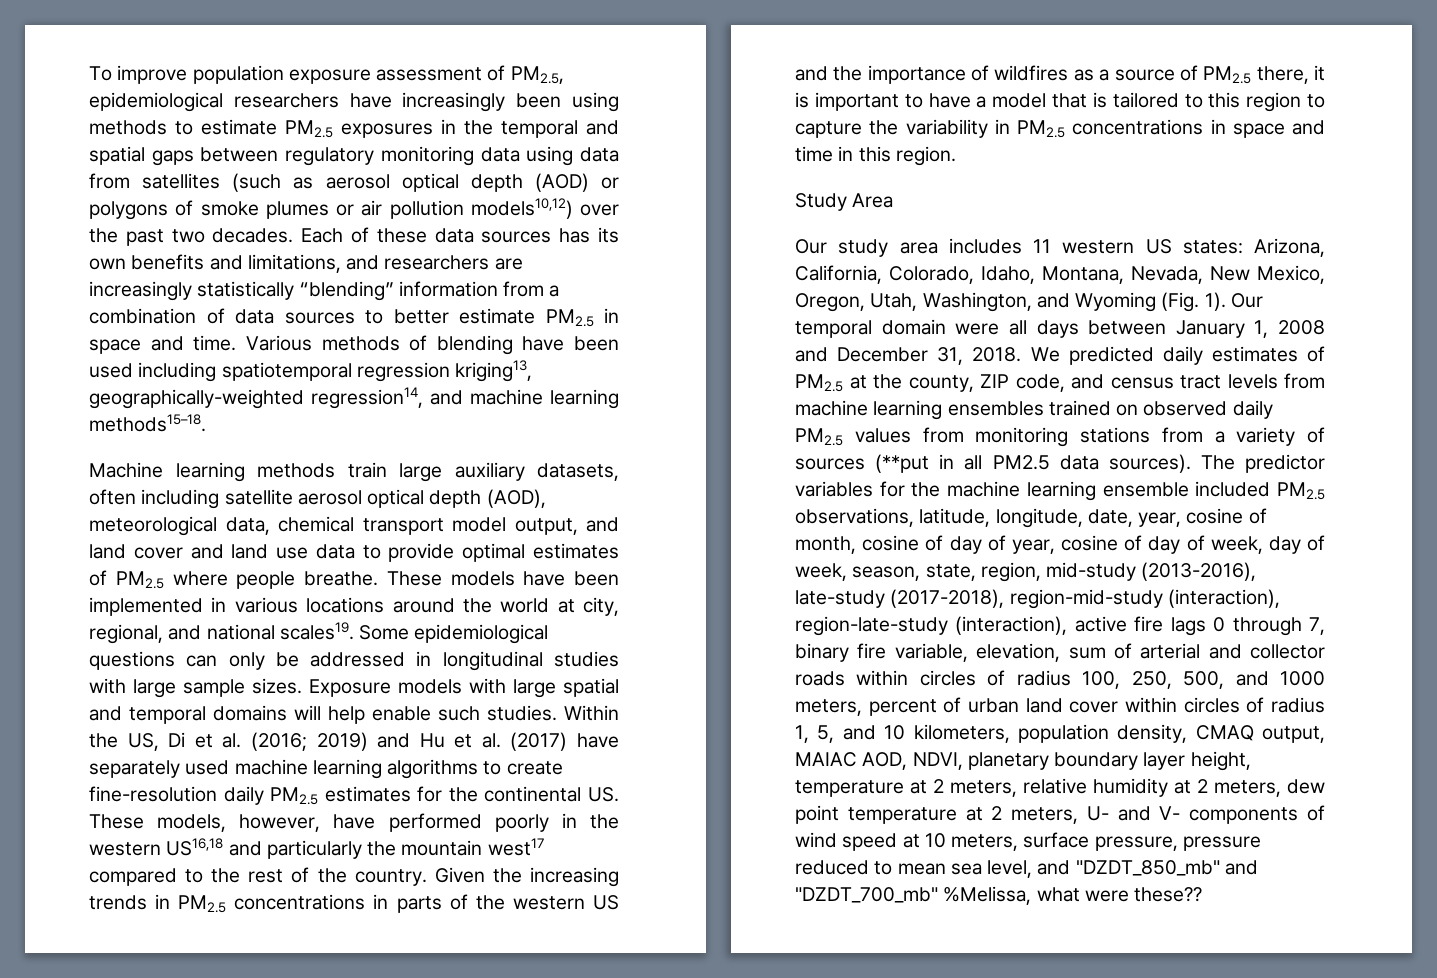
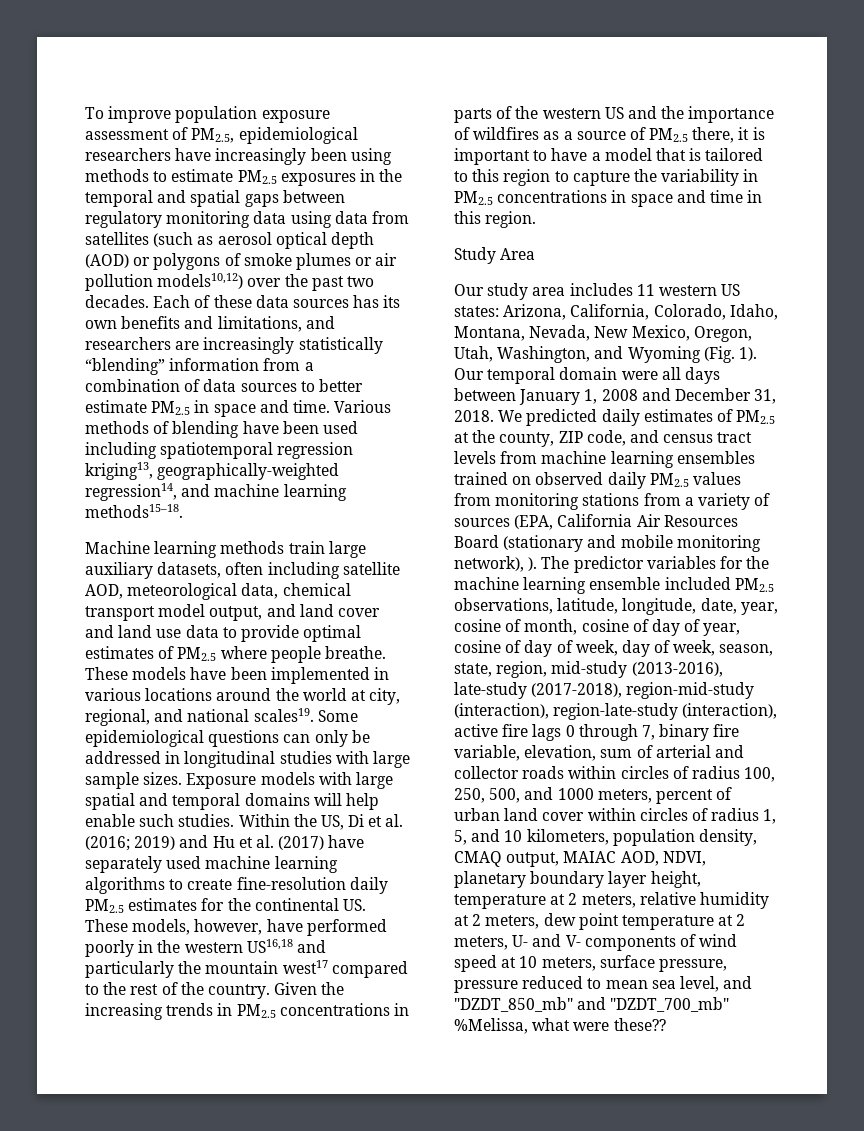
- Machine learning methods train large auxiliary datasets, often including satellite aerosol optical depth (AOD), meteorological data, chemical transport model output, and land cover and land use data to provide optimal estimates of PM2.5 where people breathe.
+ Machine learning methods train large auxiliary datasets, often including satellite AOD, meteorological data, chemical transport model output, and land cover and land use data to provide optimal estimates of PM2.5 where people breathe.
- We predicted daily estimates of PM2.5 at the county, ZIP code, and census tract levels from machine learning ensembles trained on observed daily PM2.5 values from monitoring stations from a variety of sources (**put in all PM2.5 data sources).
+ We predicted daily estimates of PM2.5 at the county, ZIP code, and census tract levels from machine learning ensembles trained on observed daily PM2.5 values from monitoring stations from a variety of sources (EPA, California Air Resources Board (stationary and mobile monitoring network), ).

